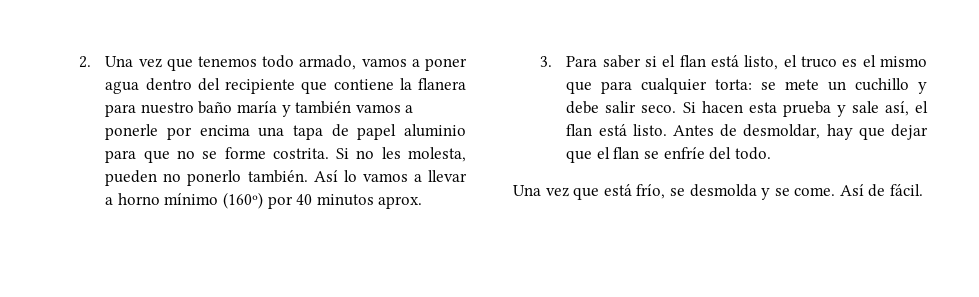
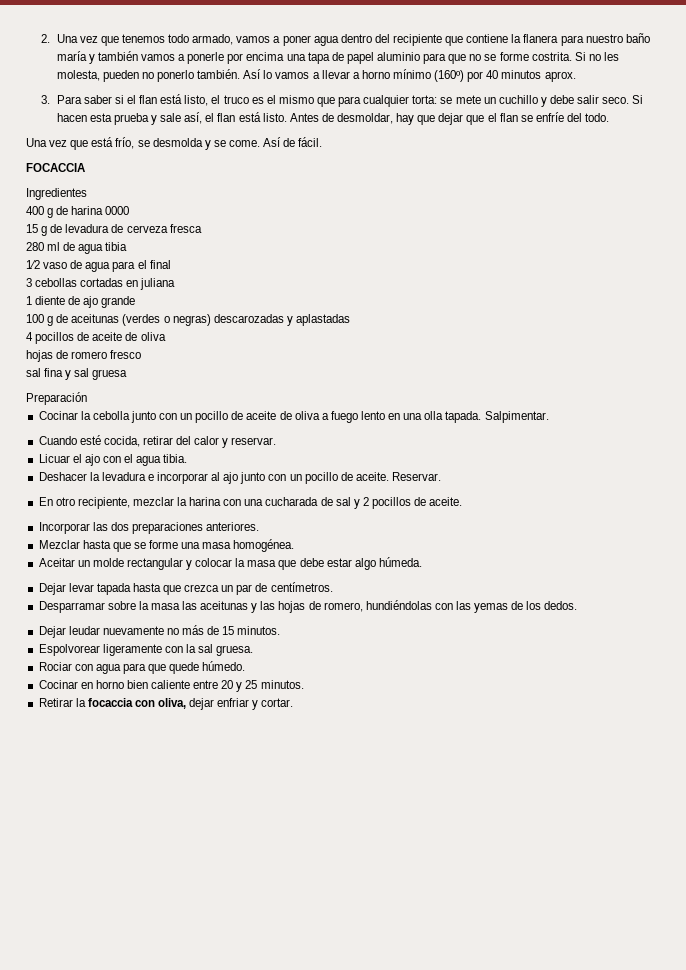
+ FOCACCIA
+ Ingredientes
+ 400 g de harina 0000
+ 15 g de levadura de cerveza fresca
+ 280 ml de agua tibia
+ 1⁄2 vaso de agua para el final
+ 3 cebollas cortadas en juliana
+ 1 diente de ajo grande
+ 100 g de aceitunas (verdes o negras) descarozadas y aplastadas
+ 4 pocillos de aceite de oliva
+ hojas de romero fresco
+ sal fina y sal gruesa
+ Preparación
+ Cocinar la cebolla junto con un pocillo de aceite de oliva a fuego lento en una olla tapada. Salpimentar.
+ Cuando esté cocida, retirar del calor y reservar.
+ Licuar el ajo con el agua tibia.
+ Deshacer la levadura e incorporar al ajo junto con un pocillo de aceite. Reservar.
+ En otro recipiente, mezclar la harina con una cucharada de sal y 2 pocillos de aceite.
+ Incorporar las dos preparaciones anteriores.
+ Mezclar hasta que se forme una masa homogénea.
+ Aceitar un molde rectangular y colocar la masa que debe estar algo húmeda.
+ Dejar levar tapada hasta que crezca un par de centímetros.
+ Desparramar sobre la masa las aceitunas y las hojas de romero, hundiéndolas con las yemas de los dedos.
+ Dejar leudar nuevamente no más de 15 minutos.
+ Espolvorear ligeramente con la sal gruesa.
+ Rociar con agua para que quede húmedo.
+ Cocinar en horno bien caliente entre 20 y 25 minutos.
+ Retirar la focaccia con oliva, dejar enfriar y cortar.

